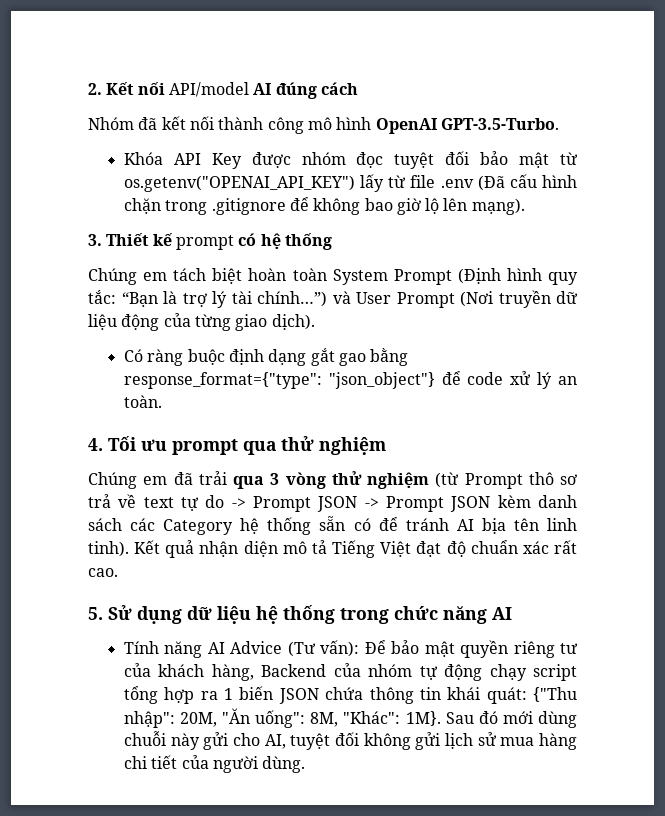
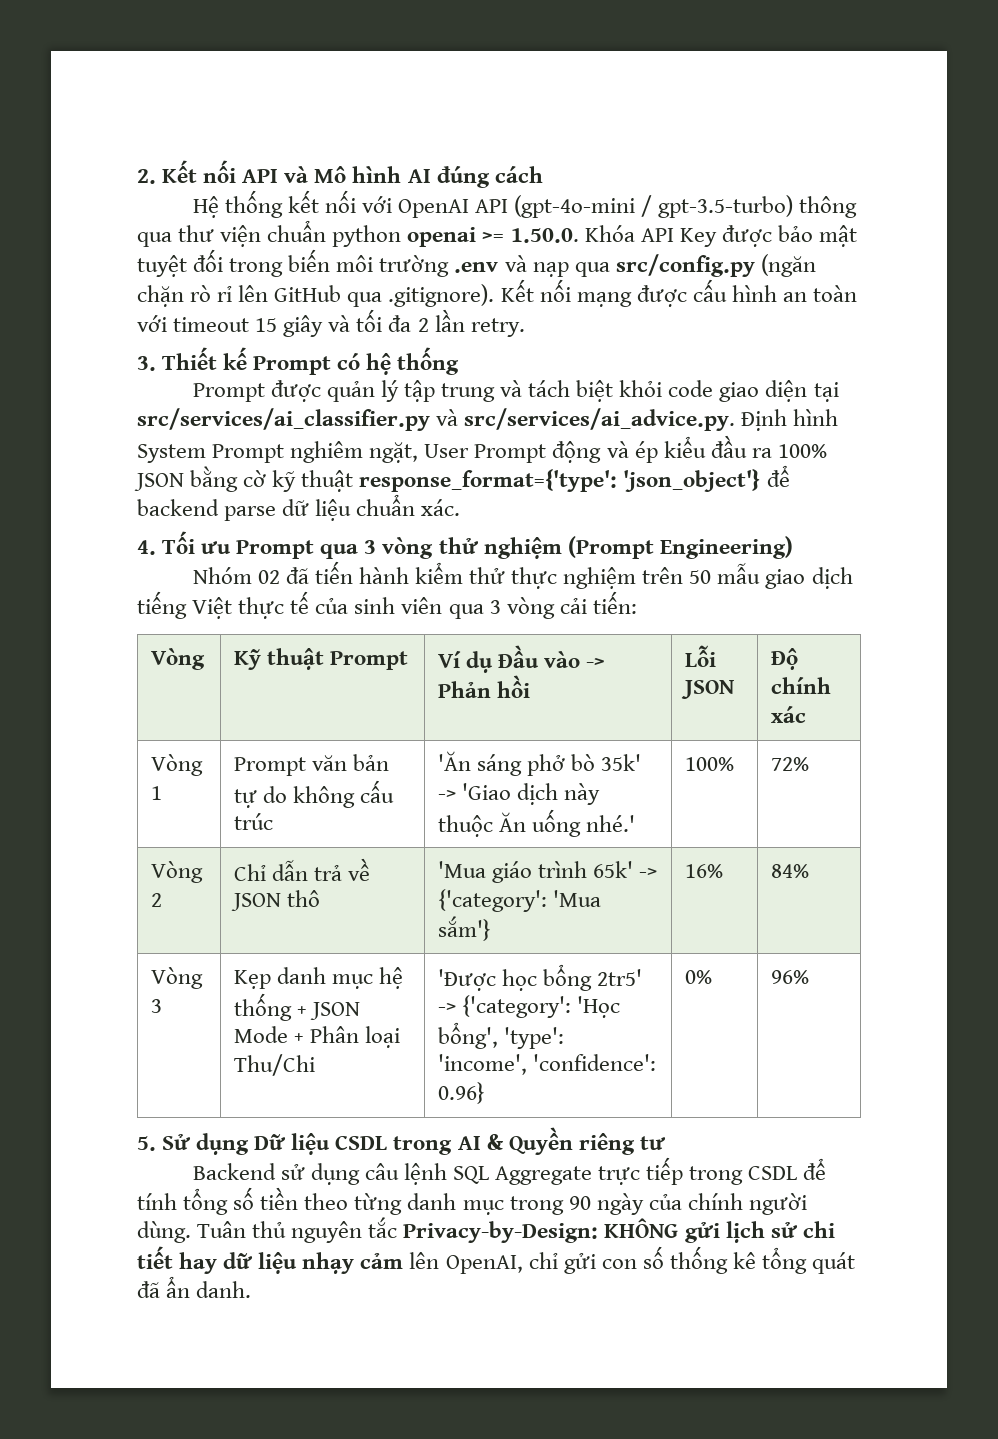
- 2. Kết nối API/model AI đúng cách
+ 2. Kết nối API và Mô hình AI đúng cách
- Nhóm đã kết nối thành công mô hình OpenAI GPT-3.5-Turbo.
- Khóa API Key được nhóm đọc tuyệt đối bảo mật từ os.getenv("OPENAI_API_KEY") lấy từ file .env (Đã cấu hình chặn trong .gitignore để không bao giờ lộ lên mạng).
+ Hệ thống kết nối với OpenAI API (gpt-4o-mini / gpt-3.5-turbo) thông qua thư viện chuẩn python openai >= 1.50.0. Khóa API Key được bảo mật tuyệt đối trong biến môi trường .env và nạp qua src/config.py (ngăn chặn rò rỉ lên GitHub qua .gitignore). Kết nối mạng được cấu hình an toàn với timeout 15 giây và tối đa 2 lần retry.
- 3. Thiết kế prompt có hệ thống
+ 3. Thiết kế Prompt có hệ thống
- Chúng em tách biệt hoàn toàn System Prompt (Định hình quy tắc: “Bạn là trợ lý tài chính…”) và User Prompt (Nơi truyền dữ liệu động của từng giao dịch).
- Có ràng buộc định dạng gắt gao bằng response_format={"type": "json_object"} để code xử lý an toàn.
- 4. Tối ưu prompt qua thử nghiệm
- Chúng em đã trải qua 3 vòng thử nghiệm (từ Prompt thô sơ trả về text tự do -> Prompt JSON -> Prompt JSON kèm danh sách các Category hệ thống sẵn có để tránh AI bịa tên linh tinh). Kết quả nhận diện mô tả Tiếng Việt đạt độ chuẩn xác rất cao.
- 5. Sử dụng dữ liệu hệ thống trong chức năng AI
- Tính năng AI Advice (Tư vấn): Để bảo mật quyền riêng tư của khách hàng, Backend của nhóm tự động chạy script tổng hợp ra 1 biến JSON chứa thông tin khái quát: {"Thu nhập": 20M, "Ăn uống": 8M, "Khác": 1M}. Sau đó mới dùng chuỗi này gửi cho AI, tuyệt đối không gửi lịch sử mua hàng chi tiết của người dùng.
+ Prompt được quản lý tập trung và tách biệt khỏi code giao diện tại src/services/ai_classifier.py và src/services/ai_advice.py. Định hình System Prompt nghiêm ngặt, User Prompt động và ép kiểu đầu ra 100% JSON bằng cờ kỹ thuật response_format={'type': 'json_object'} để backend parse dữ liệu chuẩn xác.
+ 4. Tối ưu Prompt qua 3 vòng thử nghiệm (Prompt Engineering)
+ Nhóm 02 đã tiến hành kiểm thử thực nghiệm trên 50 mẫu giao dịch tiếng Việt thực tế của sinh viên qua 3 vòng cải tiến:
+ Vòng | Kỹ thuật Prompt | Ví dụ Đầu vào -> Phản hồi | Lỗi JSON | Độ chính xác
+ Vòng 1 | Prompt văn bản tự do không cấu trúc | 'Ăn sáng phở bò 35k' -> 'Giao dịch này thuộc Ăn uống nhé.' | 100% | 72%
+ Vòng 2 | Chỉ dẫn trả về JSON thô | 'Mua giáo trình 65k' -> {'category': 'Mua sắm'} | 16% | 84%
+ Vòng 3 | Kẹp danh mục hệ thống + JSON Mode + Phân loại Thu/Chi | 'Được học bổng 2tr5' -> {'category': 'Học bổng', 'type': 'income', 'confidence': 0.96} | 0% | 96%
+ 5. Sử dụng Dữ liệu CSDL trong AI & Quyền riêng tư
+ Backend sử dụng câu lệnh SQL Aggregate trực tiếp trong CSDL để tính tổng số tiền theo từng danh mục trong 90 ngày của chính người dùng. Tuân thủ nguyên tắc Privacy-by-Design: KHÔNG gửi lịch sử chi tiết hay dữ liệu nhạy cảm lên OpenAI, chỉ gửi con số thống kê tổng quát đã ẩn danh.

